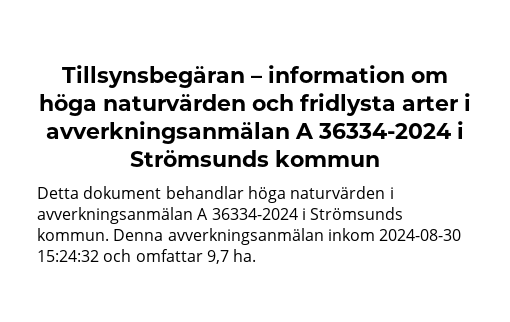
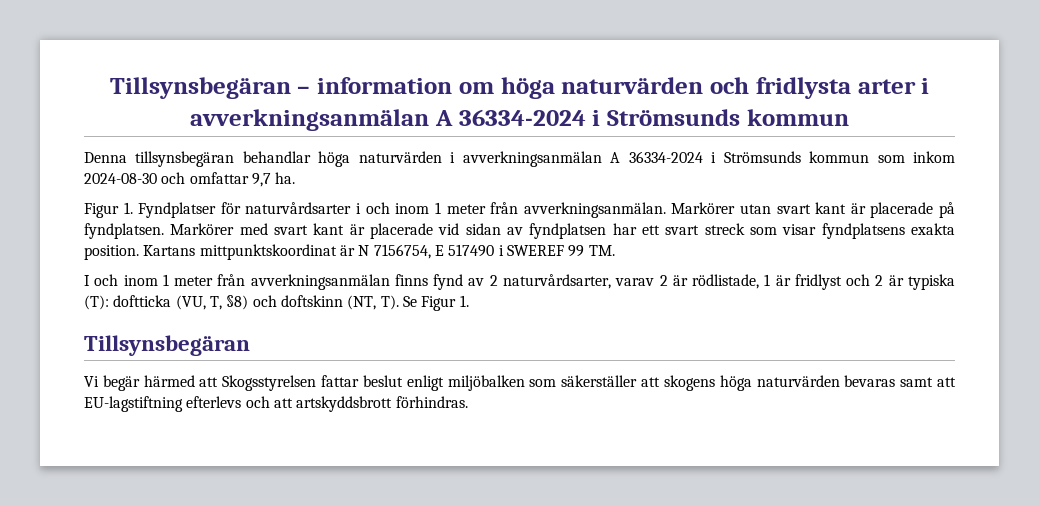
- Detta dokument behandlar höga naturvärden i avverkningsanmälan A 36334-2024 i Strömsunds kommun. Denna avverkningsanmälan inkom 2024-08-30 15:24:32 och omfattar 9,7 ha.
+ Denna tillsynsbegäran behandlar höga naturvärden i avverkningsanmälan A 36334-2024 i Strömsunds kommun som inkom 2024-08-30 och omfattar 9,7 ha.
+ Figur 1. Fyndplatser för naturvårdsarter i och inom 1 meter från avverkningsanmälan. Markörer utan svart kant är placerade på fyndplatsen. Markörer med svart kant är placerade vid sidan av fyndplatsen har ett svart streck som visar fyndplatsens exakta position. Kartans mittpunktskoordinat är N 7156754, E 517490 i SWEREF 99 TM.
+ I och inom 1 meter från avverkningsanmälan finns fynd av 2 naturvårdsarter, varav 2 är rödlistade, 1 är fridlyst och 2 är typiska (T): doftticka (VU, T, §8) och doftskinn (NT, T). Se Figur 1.
+ Tillsynsbegäran
+ Vi begär härmed att Skogsstyrelsen fattar beslut enligt miljöbalken som säkerställer att skogens höga naturvärden bevaras samt att EU-lagstiftning efterlevs och att artskyddsbrott förhindras.

